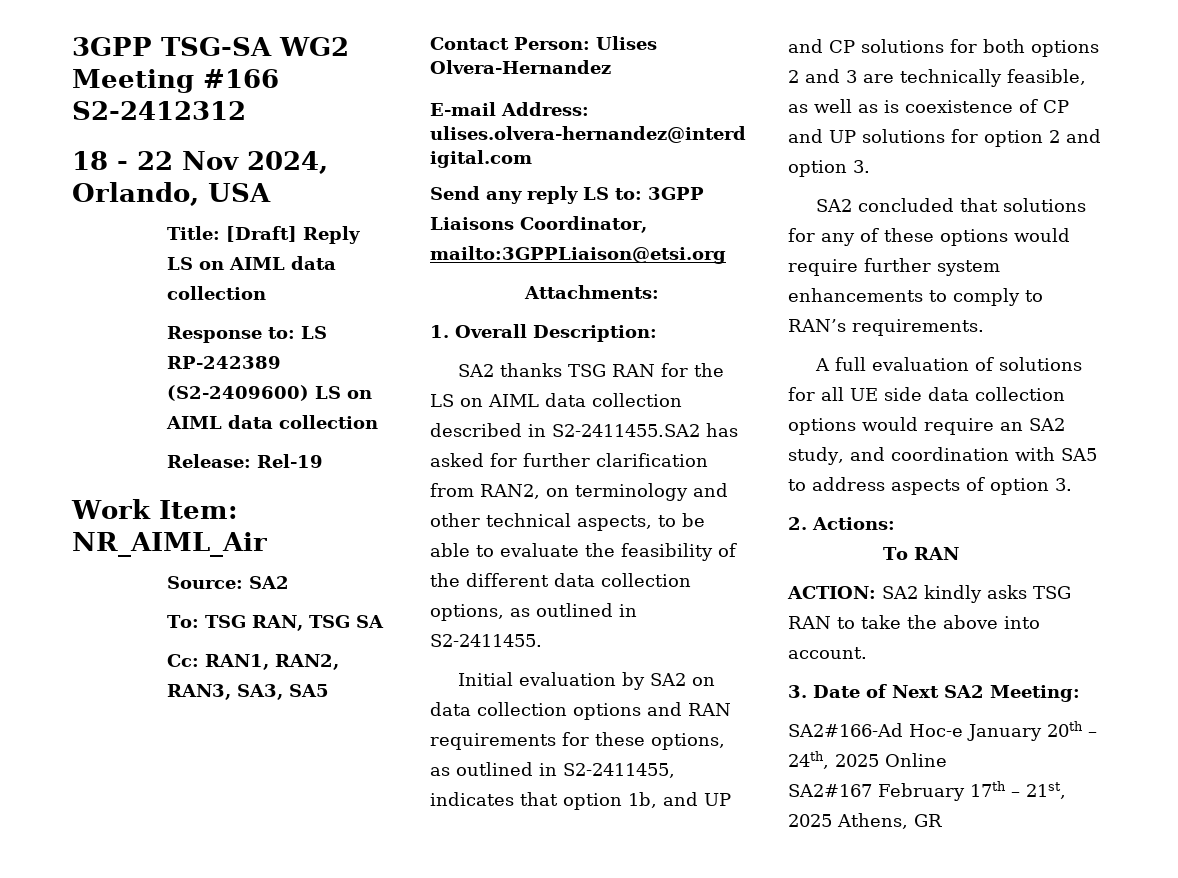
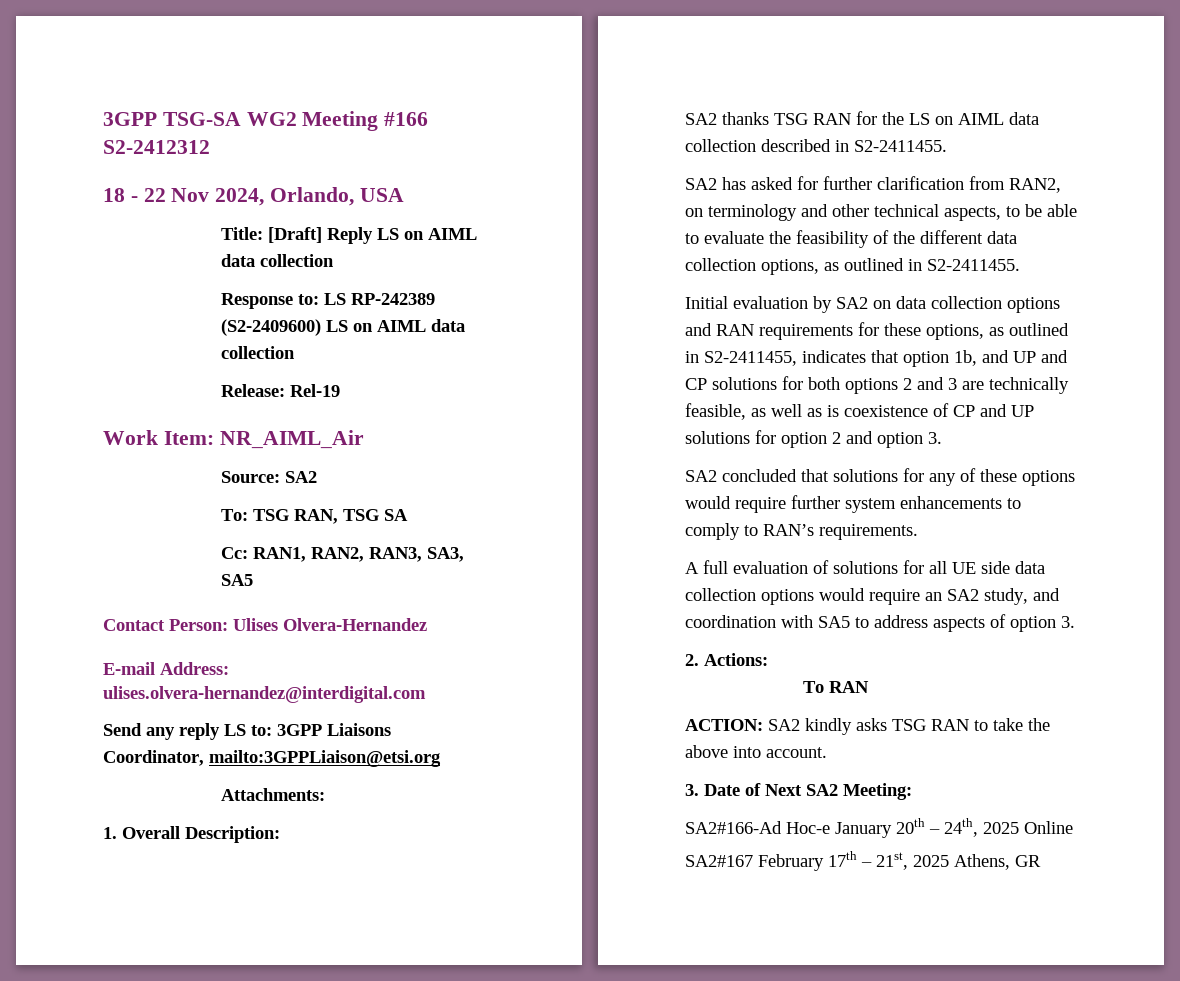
- SA2 thanks TSG RAN for the LS on AIML data collection described in S2-2411455.SA2 has asked for further clarification from RAN2, on terminology and other technical aspects, to be able to evaluate the feasibility of the different data collection options, as outlined in S2-2411455.
+ SA2 thanks TSG RAN for the LS on AIML data collection described in S2-2411455.
+ SA2 has asked for further clarification from RAN2, on terminology and other technical aspects, to be able to evaluate the feasibility of the different data collection options, as outlined in S2-2411455.

